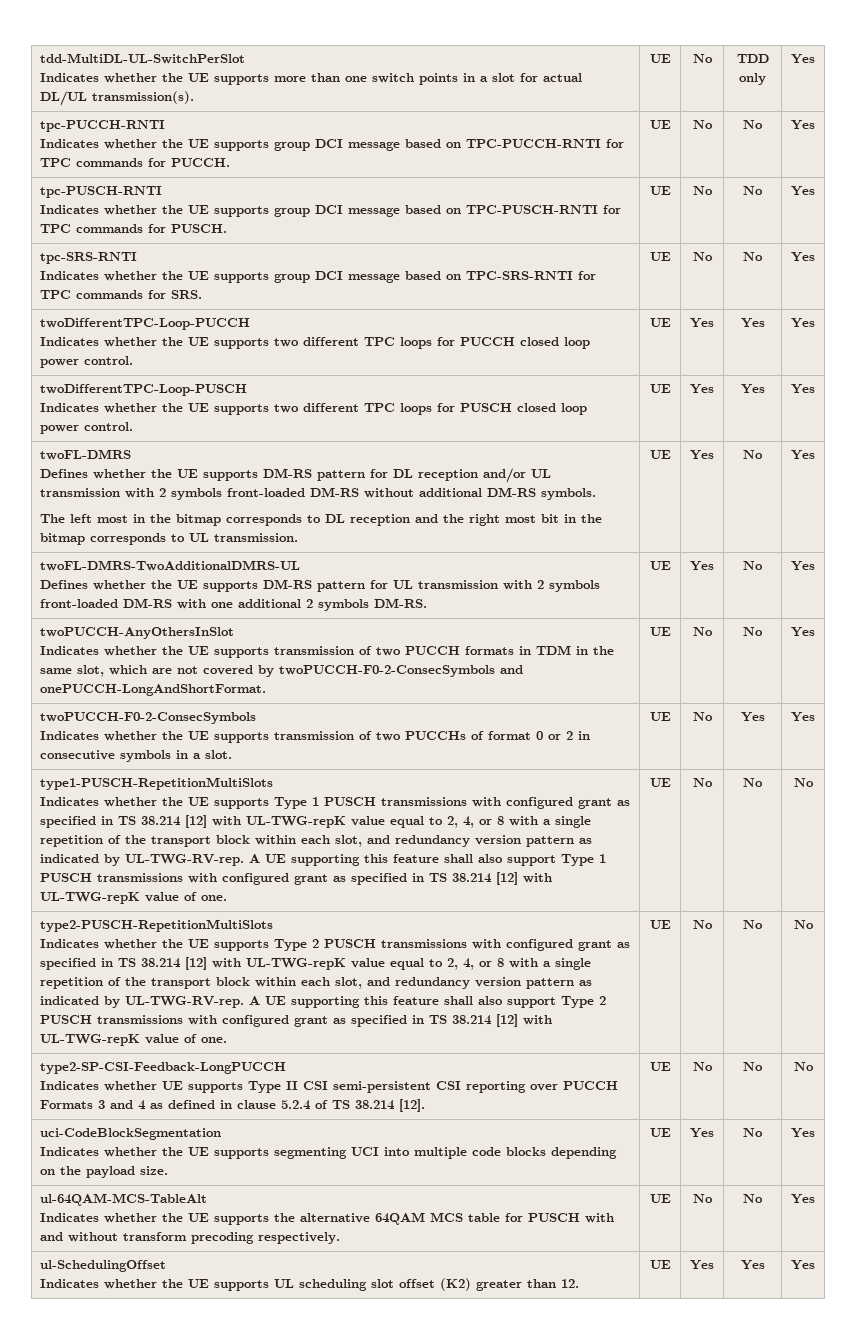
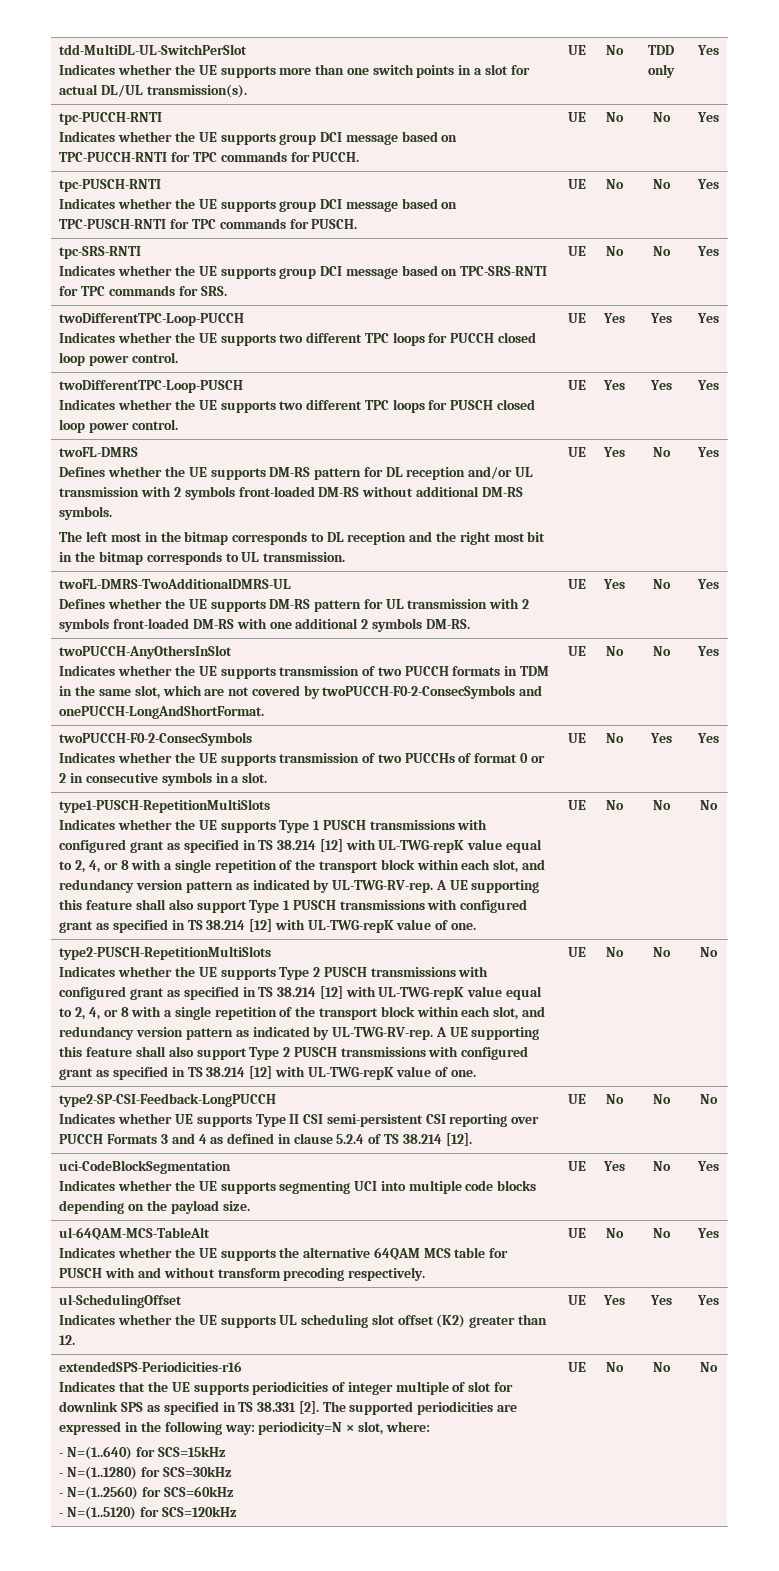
+ extendedSPS-Periodicities-r16
+ Indicates that the UE supports periodicities of integer multiple of slot for downlink SPS as specified in TS 38.331 [2]. The supported periodicities are expressed in the following way: periodicity=N × slot, where:
+ - N=(1..640) for SCS=15kHz
+ - N=(1..1280) for SCS=30kHz
+ - N=(1..2560) for SCS=60kHz
+ - N=(1..5120) for SCS=120kHz | UE | No | No | No

